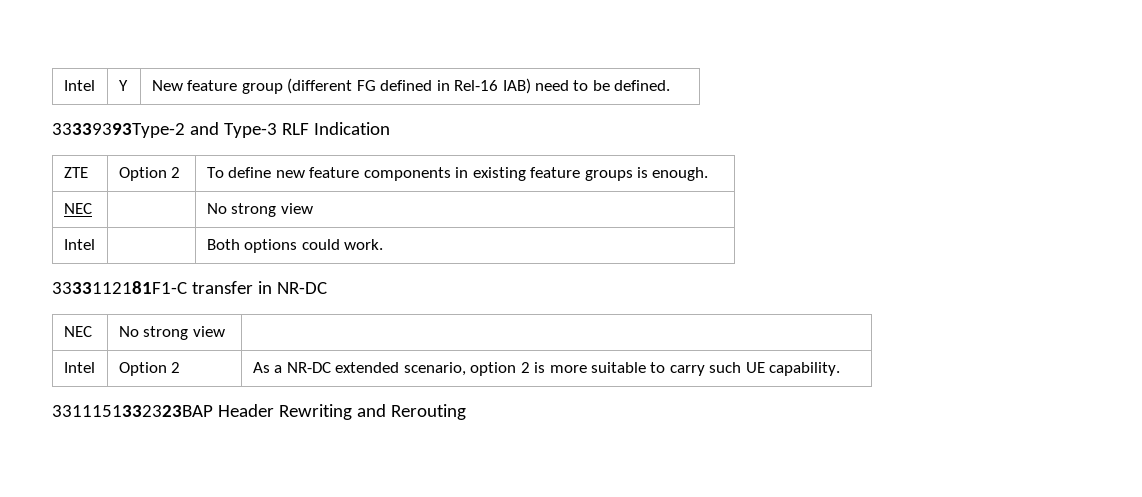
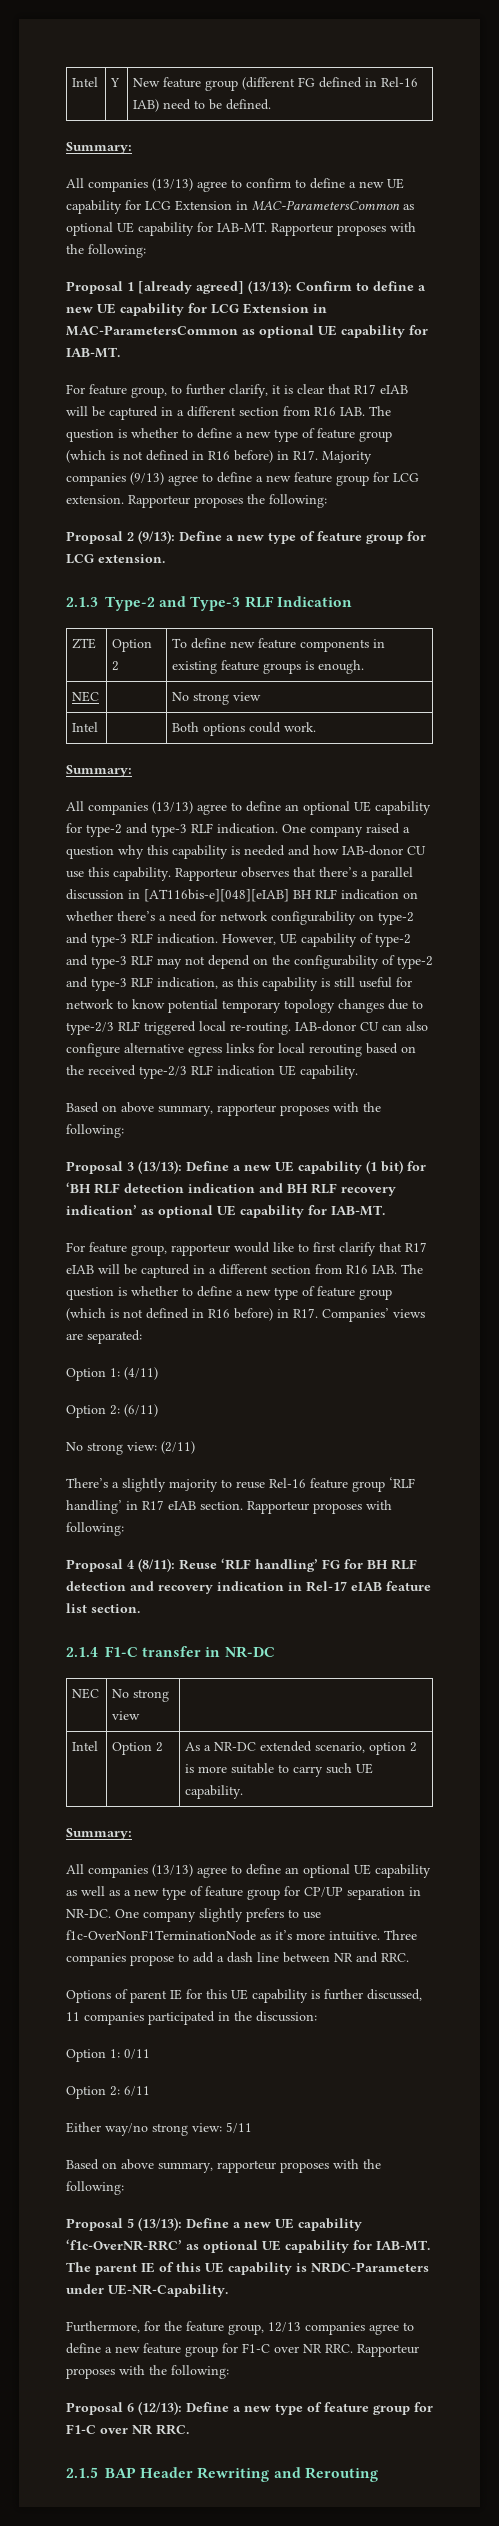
  Intel | Y | New feature group (different FG defined in Rel-16 IAB) need to be defined.
- 33339393Type-2 and Type-3 RLF Indication
+ Summary:
+ All companies (13/13) agree to confirm to define a new UE capability for LCG Extension in MAC-ParametersCommon as optional UE capability for IAB-MT. Rapporteur proposes with the following:
+ Proposal 1 [already agreed] (13/13): Confirm to define a new UE capability for LCG Extension in MAC-ParametersCommon as optional UE capability for IAB-MT.
+ For feature group, to further clarify, it is clear that R17 eIAB will be captured in a different section from R16 IAB. The question is whether to define a new type of feature group (which is not defined in R16 before) in R17. Majority companies (9/13) agree to define a new feature group for LCG extension. Rapporteur proposes the following:
+ Proposal 2 (9/13): Define a new type of feature group for LCG extension.
+ 2.1.3 Type-2 and Type-3 RLF Indication
  Intel | | Both options could work.
- 3333112181F1-C transfer in NR-DC
+ Summary:
+ All companies (13/13) agree to define an optional UE capability for type-2 and type-3 RLF indication. One company raised a question why this capability is needed and how IAB-donor CU use this capability. Rapporteur observes that there’s a parallel discussion in [AT116bis-e][048][eIAB] BH RLF indication on whether there’s a need for network configurability on type-2 and type-3 RLF indication. However, UE capability of type-2 and type-3 RLF may not depend on the configurability of type-2 and type-3 RLF indication, as this capability is still useful for network to know potential temporary topology changes due to type-2/3 RLF triggered local re-routing. IAB-donor CU can also configure alternative egress links for local rerouting based on the received type-2/3 RLF indication UE capability.
+ Based on above summary, rapporteur proposes with the following:
+ Proposal 3 (13/13): Define a new UE capability (1 bit) for ‘BH RLF detection indication and BH RLF recovery indication’ as optional UE capability for IAB-MT.
+ For feature group, rapporteur would like to first clarify that R17 eIAB will be captured in a different section from R16 IAB. The question is whether to define a new type of feature group (which is not defined in R16 before) in R17. Companies’ views are separated:
+ Option 1: (4/11)
+ Option 2: (6/11)
+ No strong view: (2/11)
+ There’s a slightly majority to reuse Rel-16 feature group ‘RLF handling’ in R17 eIAB section. Rapporteur proposes with following:
+ Proposal 4 (8/11): Reuse ‘RLF handling’ FG for BH RLF detection and recovery indication in Rel-17 eIAB feature list section.
+ 2.1.4 F1-C transfer in NR-DC
  Intel | Option 2 | As a NR-DC extended scenario, option 2 is more suitable to carry such UE capability.
- 3311151332323BAP Header Rewriting and Rerouting
+ Summary:
+ All companies (13/13) agree to define an optional UE capability as well as a new type of feature group for CP/UP separation in NR-DC. One company slightly prefers to use f1c-OverNonF1TerminationNode as it’s more intuitive. Three companies propose to add a dash line between NR and RRC.
+ Options of parent IE for this UE capability is further discussed, 11 companies participated in the discussion:
+ Option 1: 0/11
+ Option 2: 6/11
+ Either way/no strong view: 5/11
+ Based on above summary, rapporteur proposes with the following:
+ Proposal 5 (13/13): Define a new UE capability ‘f1c-OverNR-RRC’ as optional UE capability for IAB-MT. The parent IE of this UE capability is NRDC-Parameters under UE-NR-Capability.
+ Furthermore, for the feature group, 12/13 companies agree to define a new feature group for F1-C over NR RRC. Rapporteur proposes with the following:
+ Proposal 6 (12/13): Define a new type of feature group for F1-C over NR RRC.
+ 2.1.5 BAP Header Rewriting and Rerouting

